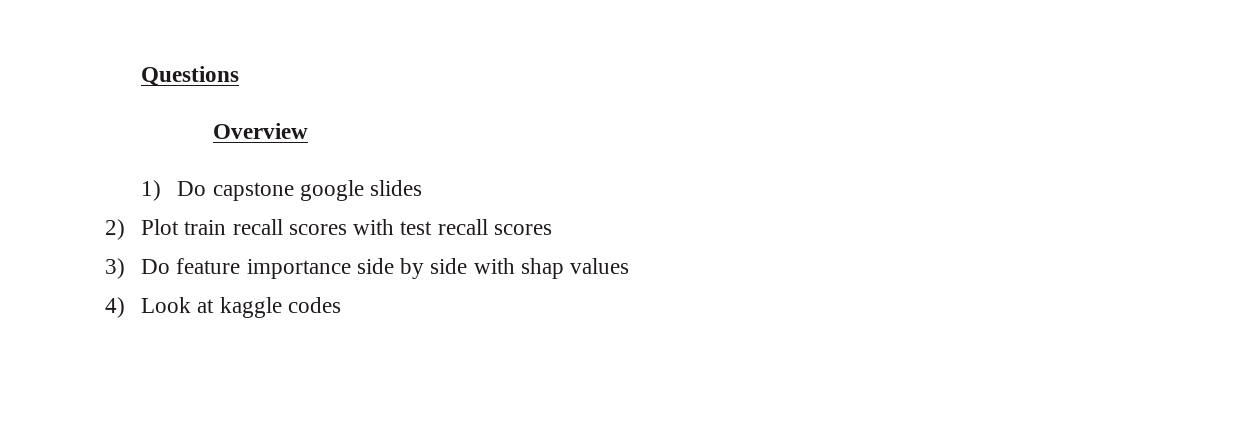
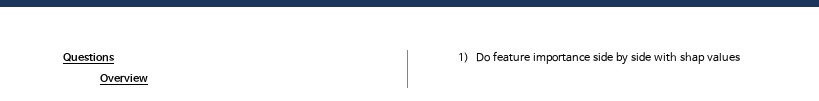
- 1) Do capstone google slides
- 2) Plot train recall scores with test recall scores
- 3) Do feature importance side by side with shap values
+ 1) Do feature importance side by side with shap values
- 4) Look at kaggle codes

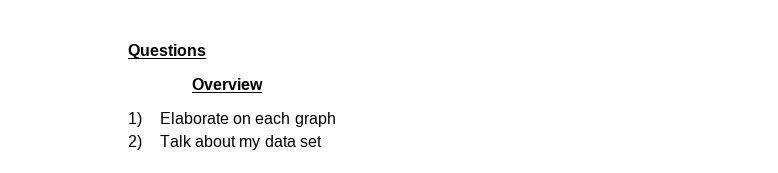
- 1) Do feature importance side by side with shap values
+ 1) Elaborate on each graph
+ 2) Talk about my data set

